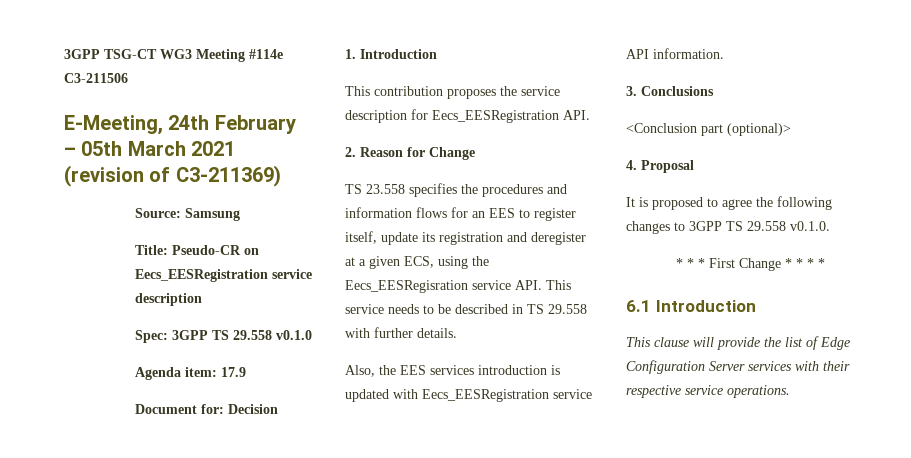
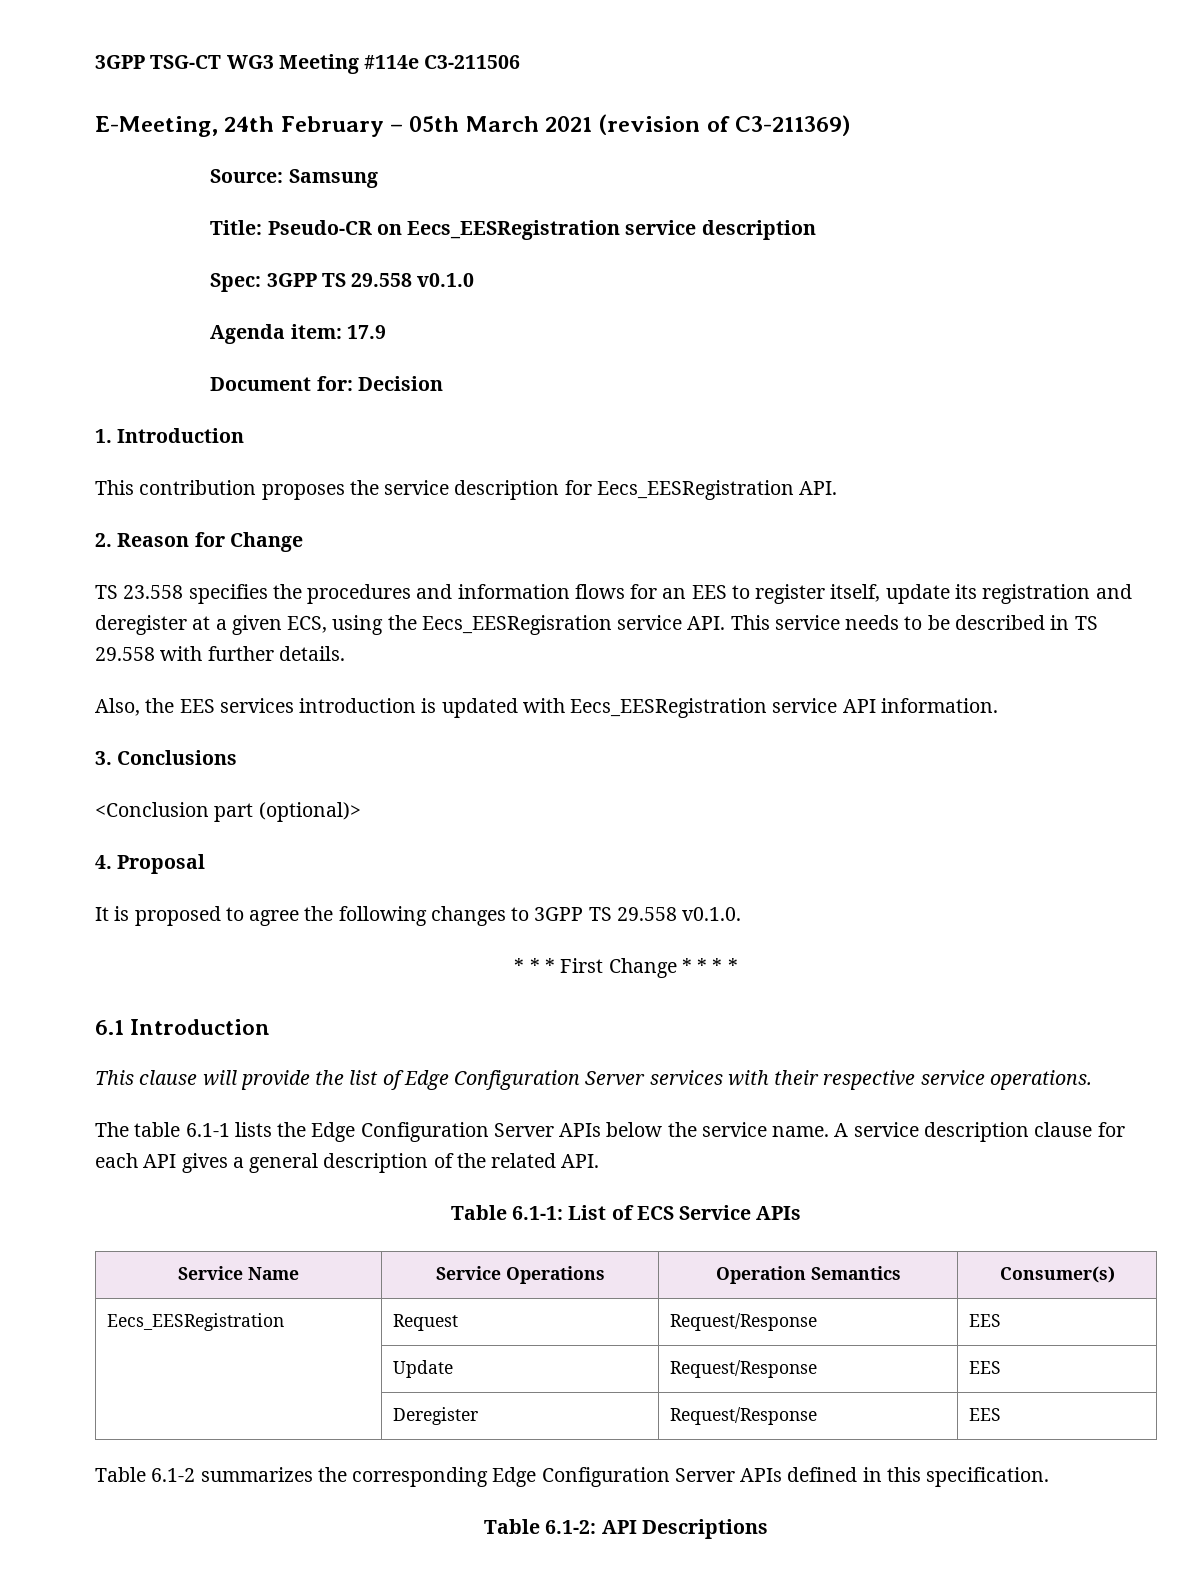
+ The table 6.1-1 lists the Edge Configuration Server APIs below the service name. A service description clause for each API gives a general description of the related API.
+ Table 6.1-1: List of ECS Service APIs
+ Service Name | Service Operations | Operation Semantics | Consumer(s)
+ Eecs_EESRegistration | Request | Request/Response | EES
+ | Update | Request/Response | EES
+ | Deregister | Request/Response | EES
+ Table 6.1-2 summarizes the corresponding Edge Configuration Server APIs defined in this specification.
+ Table 6.1-2: API Descriptions

